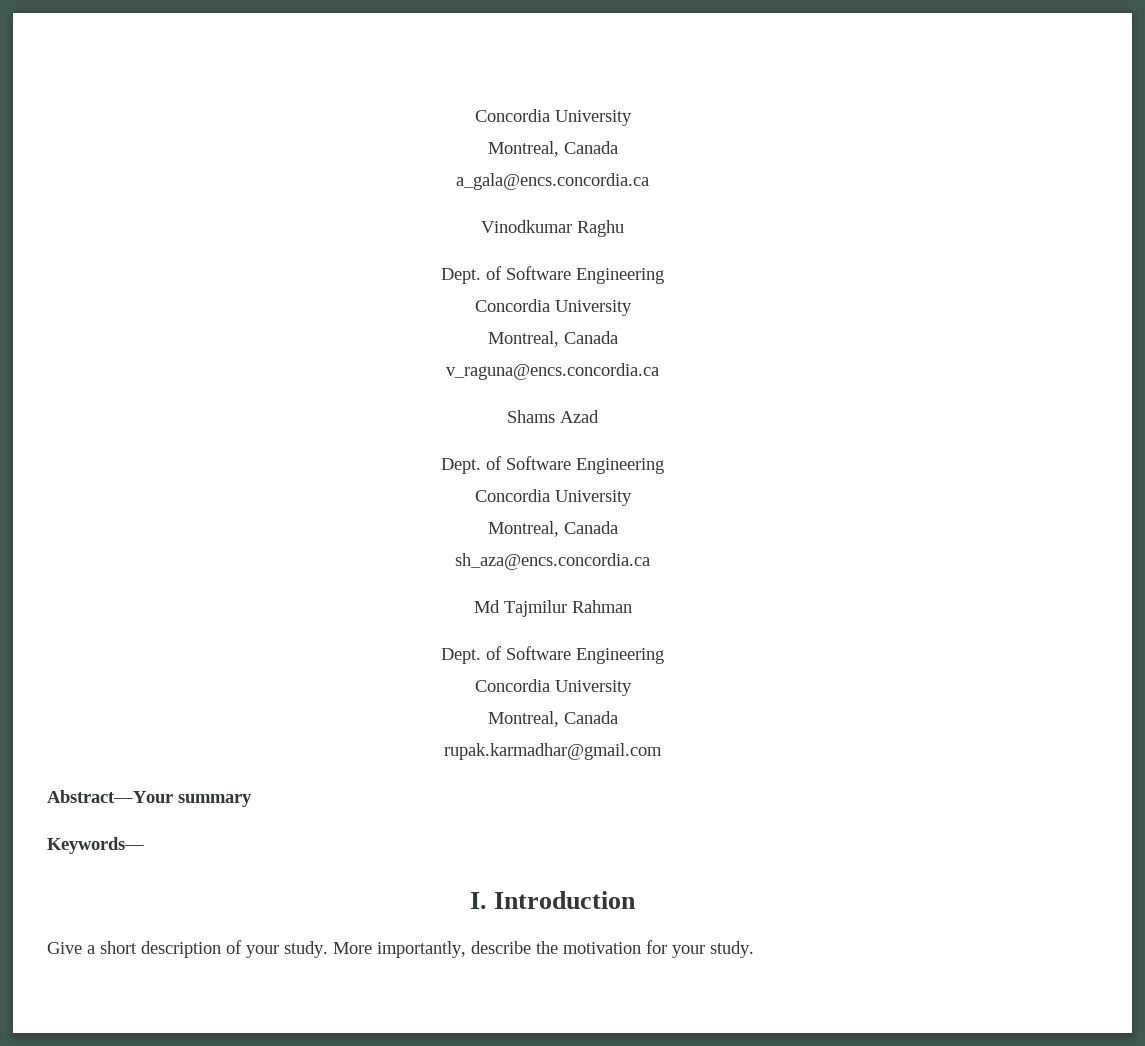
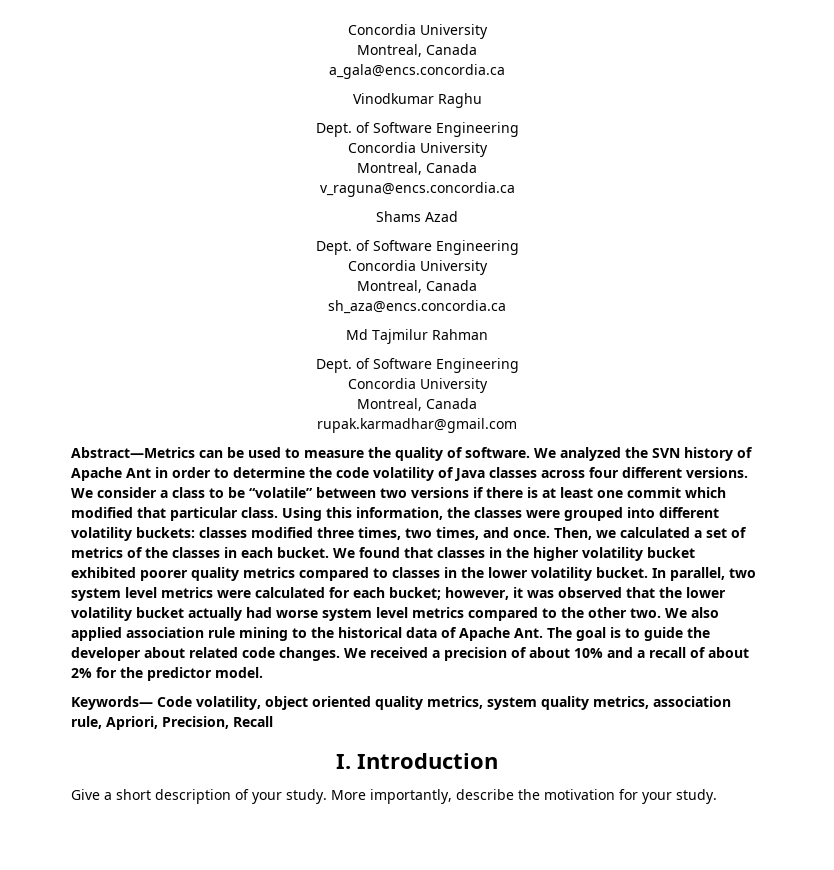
- Abstract—Your summary
- Keywords—
+ Abstract—Metrics can be used to measure the quality of software. We analyzed the SVN history of Apache Ant in order to determine the code volatility of Java classes across four different versions. We consider a class to be “volatile” between two versions if there is at least one commit which modified that particular class. Using this information, the classes were grouped into different volatility buckets: classes modified three times, two times, and once. Then, we calculated a set of metrics of the classes in each bucket. We found that classes in the higher volatility bucket exhibited poorer quality metrics compared to classes in the lower volatility bucket. In parallel, two system level metrics were calculated for each bucket; however, it was observed that the lower volatility bucket actually had worse system level metrics compared to the other two. We also applied association rule mining to the historical data of Apache Ant. The goal is to guide the developer about related code changes. We received a precision of about 10% and a recall of about 2% for the predictor model.
+ Keywords— Code volatility, object oriented quality metrics, system quality metrics, association rule, Apriori, Precision, Recall

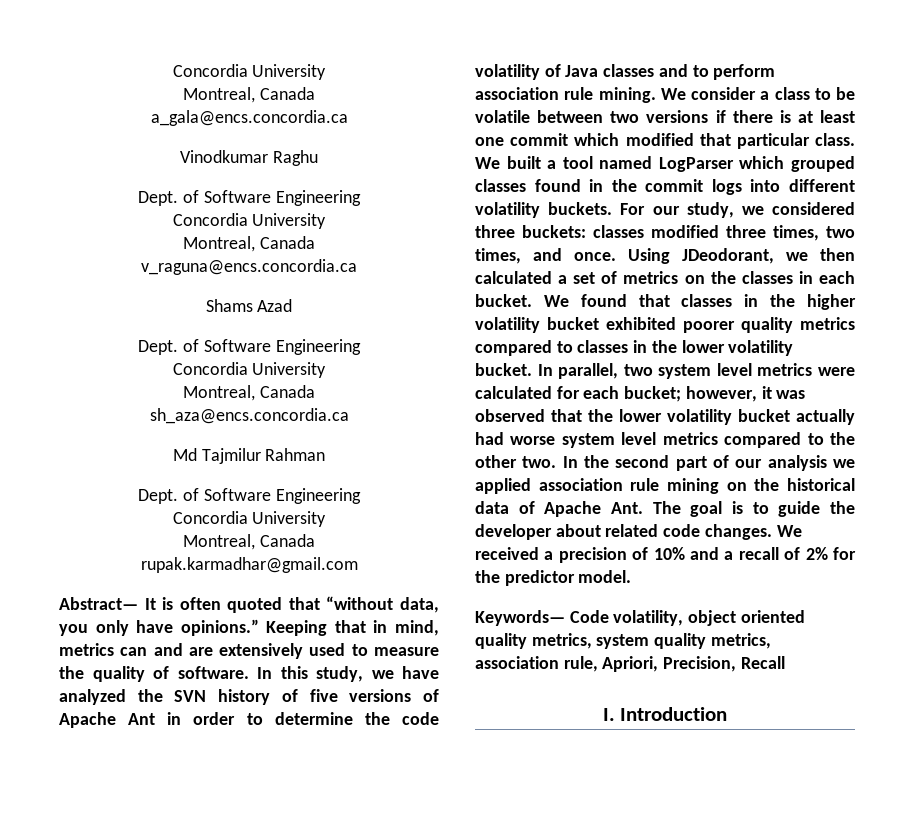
- Abstract—Metrics can be used to measure the quality of software.
+ Abstract— It is often quoted that “without data, you only have opinions.” Keeping that in mind, metrics can and are extensively used to measure the quality of software.
- We analyzed the SVN history of Apache Ant in order to determine the code volatility of Java classes across four different versions.
+ In this study, we have analyzed the SVN history of five versions of Apache Ant in order to determine the code volatility of Java classes and to perform association rule mining.
- We consider a class to be “volatile” between two versions if there is at least one commit which modified that particular class.
+ We consider a class to be volatile between two versions if there is at least one commit which modified that particular class.
- Using this information, the classes were grouped into different volatility buckets: classes modified three times, two times, and once.
+ We built a tool named LogParser which grouped classes found in the commit logs into different volatility buckets. For our study, we considered three buckets: classes modified three times, two times, and once.
- Then, we calculated a set of metrics of the classes in each bucket.
+ Using JDeodorant, we then calculated a set of metrics on the classes in each bucket.
- We also applied association rule mining to the historical data of Apache Ant. The goal is to guide the developer about related code changes.
+ In the second part of our analysis we applied association rule mining on the historical data of Apache Ant. The goal is to guide the developer about related code changes.
- We received a precision of about 10% and a recall of about 2% for the predictor model.
+ We received a precision of 10% and a recall of 2% for the predictor model.
- Give a short description of your study. More importantly, describe the motivation for your study.

